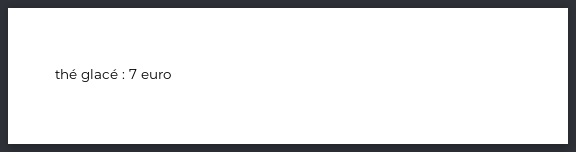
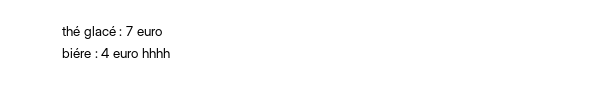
+ biére : 4 euro hhhh

